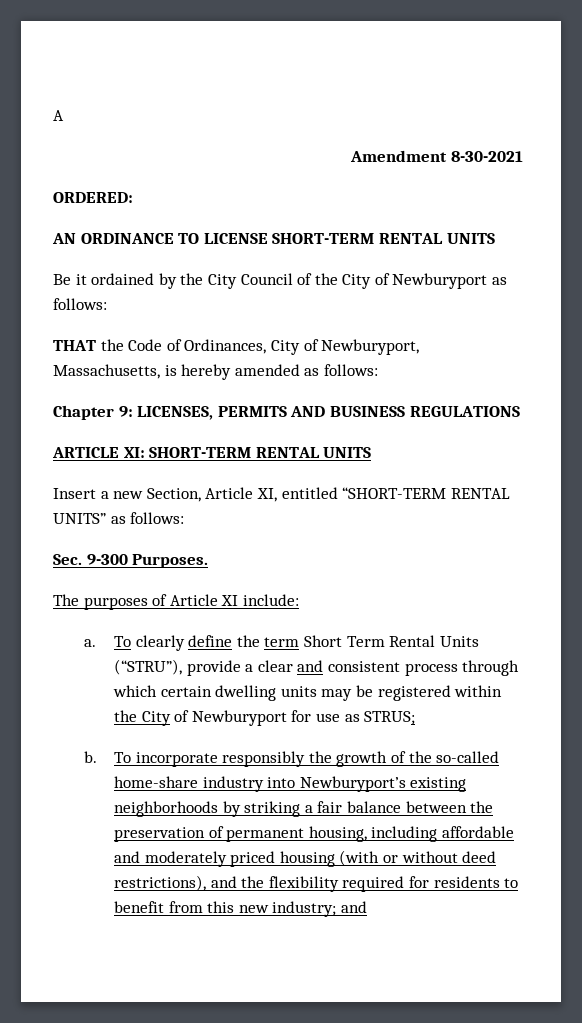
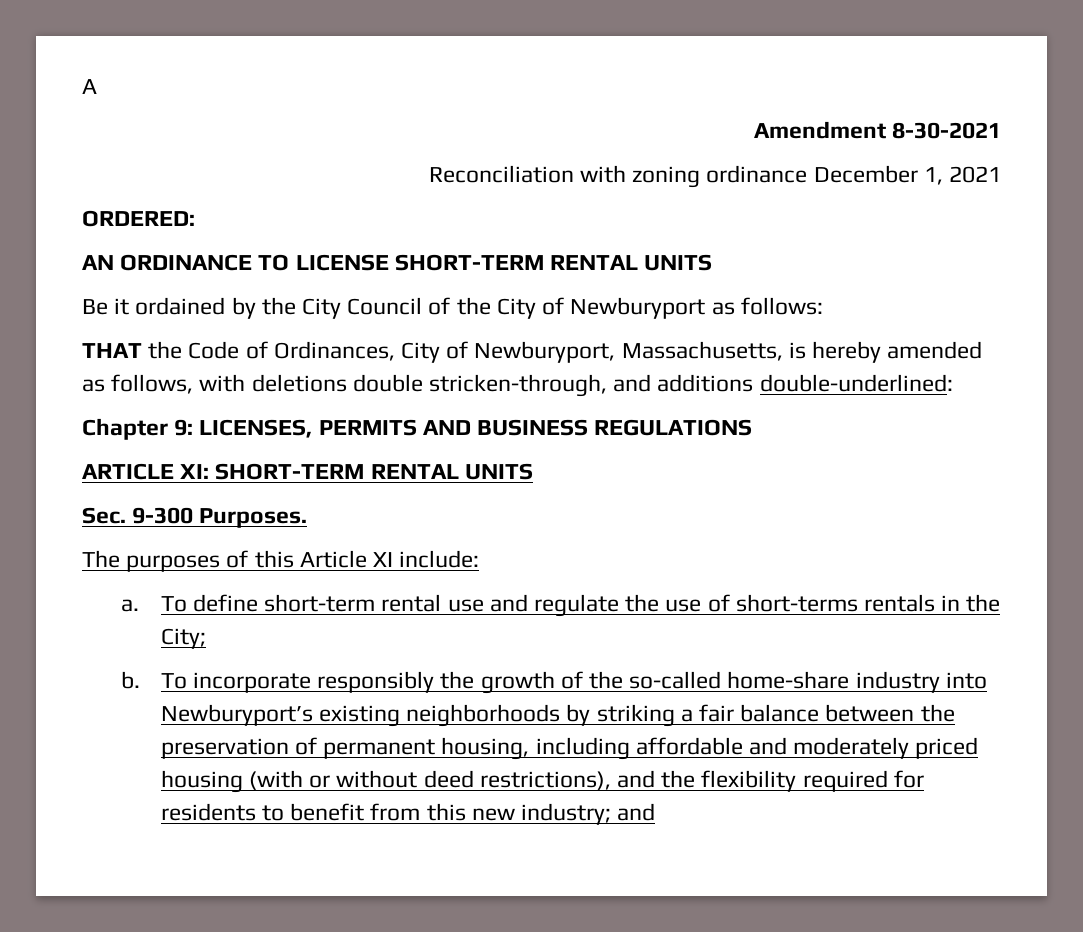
+ Reconciliation with zoning ordinance December 1, 2021
- THAT the Code of Ordinances, City of Newburyport, Massachusetts, is hereby amended as follows:
+ THAT the Code of Ordinances, City of Newburyport, Massachusetts, is hereby amended as follows, with deletions double stricken-through, and additions double-underlined:
- Insert a new Section, Article XI, entitled “SHORT-TERM RENTAL UNITS” as follows:
- The purposes of Article XI include:
+ The purposes of this Article XI include:
- To clearly define the term Short Term Rental Units (“STRU”), provide a clear and consistent process through which certain dwelling units may be registered within the City of Newburyport for use as STRUS;
+ To define short-term rental use and regulate the use of short-terms rentals in the City;

